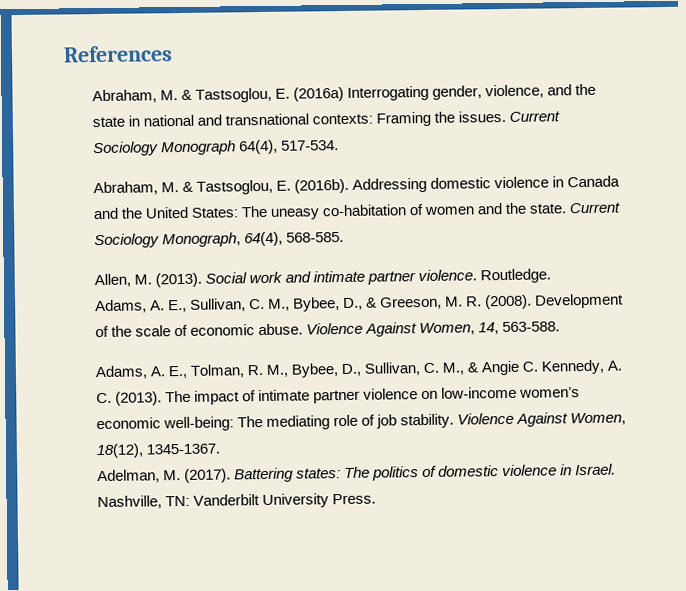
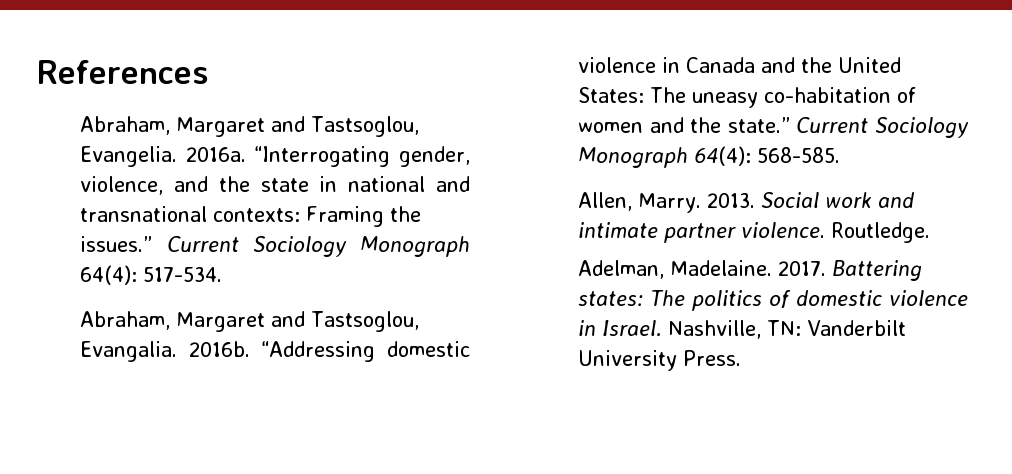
- Abraham, M. & Tastsoglou, E. (2016a) Interrogating gender, violence, and the state in national and transnational contexts: Framing the issues. Current Sociology Monograph 64(4), 517-534.
+ Abraham, Margaret and Tastsoglou, Evangelia. 2016a. “Interrogating gender, violence, and the state in national and transnational contexts: Framing the issues.” Current Sociology Monograph 64(4): 517-534.
- Abraham, M. & Tastsoglou, E. (2016b). Addressing domestic violence in Canada and the United States: The uneasy co-habitation of women and the state. Current Sociology Monograph, 64(4), 568-585.
+ Abraham, Margaret and Tastsoglou, Evangalia. 2016b. “Addressing domestic violence in Canada and the United States: The uneasy co-habitation of women and the state.” Current Sociology Monograph 64(4): 568-585.
- Allen, M. (2013).
+ Allen, Marry. 2013.
- Adams, A. E., Sullivan, C. M., Bybee, D., & Greeson, M. R. (2008). Development of the scale of economic abuse. Violence Against Women, 14, 563-588.
- Adams, A. E., Tolman, R. M., Bybee, D., Sullivan, C. M., & Angie C. Kennedy, A. C. (2013). The impact of intimate partner violence on low-income women’s economic well-being: The mediating role of job stability. Violence Against Women, 18(12), 1345-1367.
- Adelman, M. (2017).
+ Adelman, Madelaine. 2017.

